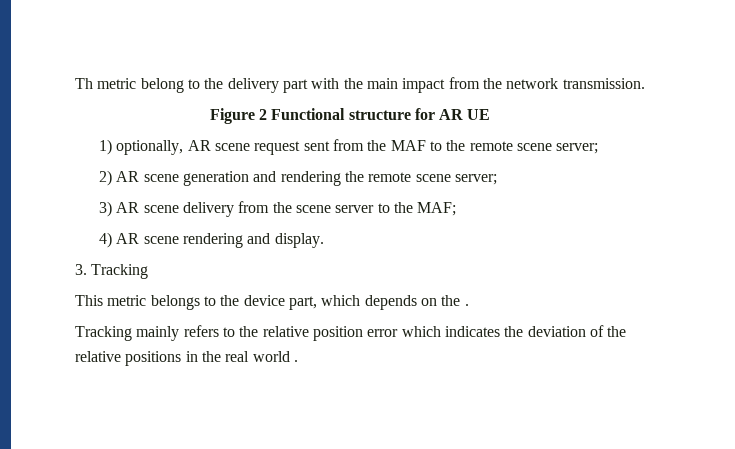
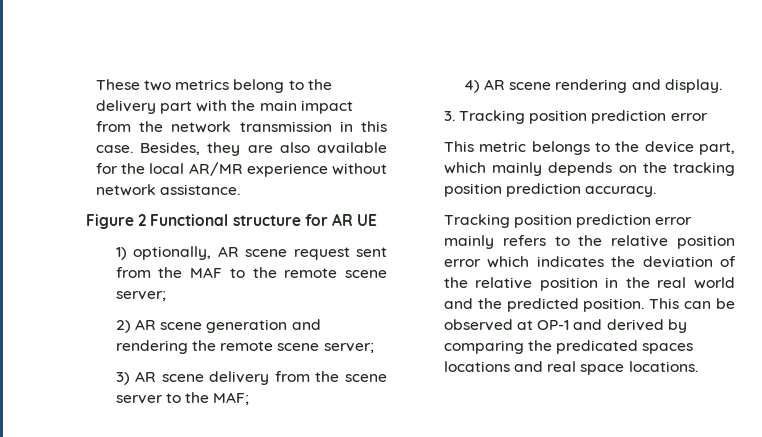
- Th metric belong to the delivery part with the main impact from the network transmission.
+ These two metrics belong to the delivery part with the main impact from the network transmission in this case. Besides, they are also available for the local AR/MR experience without network assistance.
- 3. Tracking
+ 3. Tracking position prediction error
- This metric belongs to the device part, which depends on the .
- Tracking mainly refers to the relative position error which indicates the deviation of the relative positions in the real world .
+ This metric belongs to the device part, which mainly depends on the tracking position prediction accuracy.
+ Tracking position prediction error mainly refers to the relative position error which indicates the deviation of the relative position in the real world and the predicted position. This can be observed at OP-1 and derived by comparing the predicated spaces locations and real space locations.

